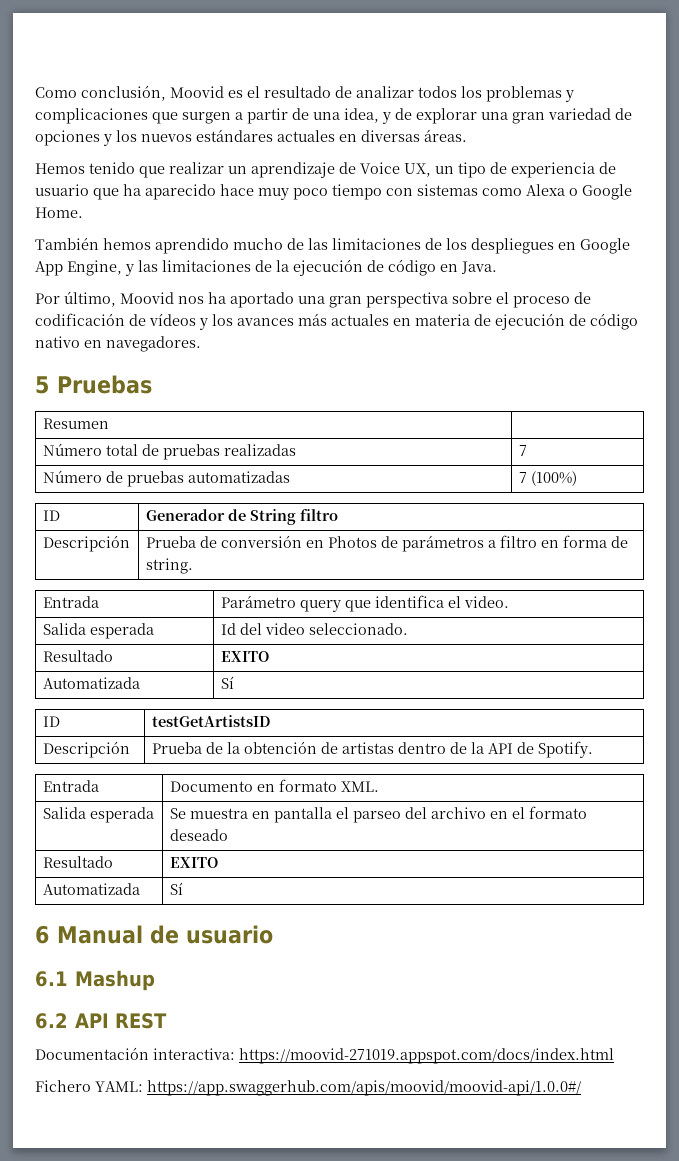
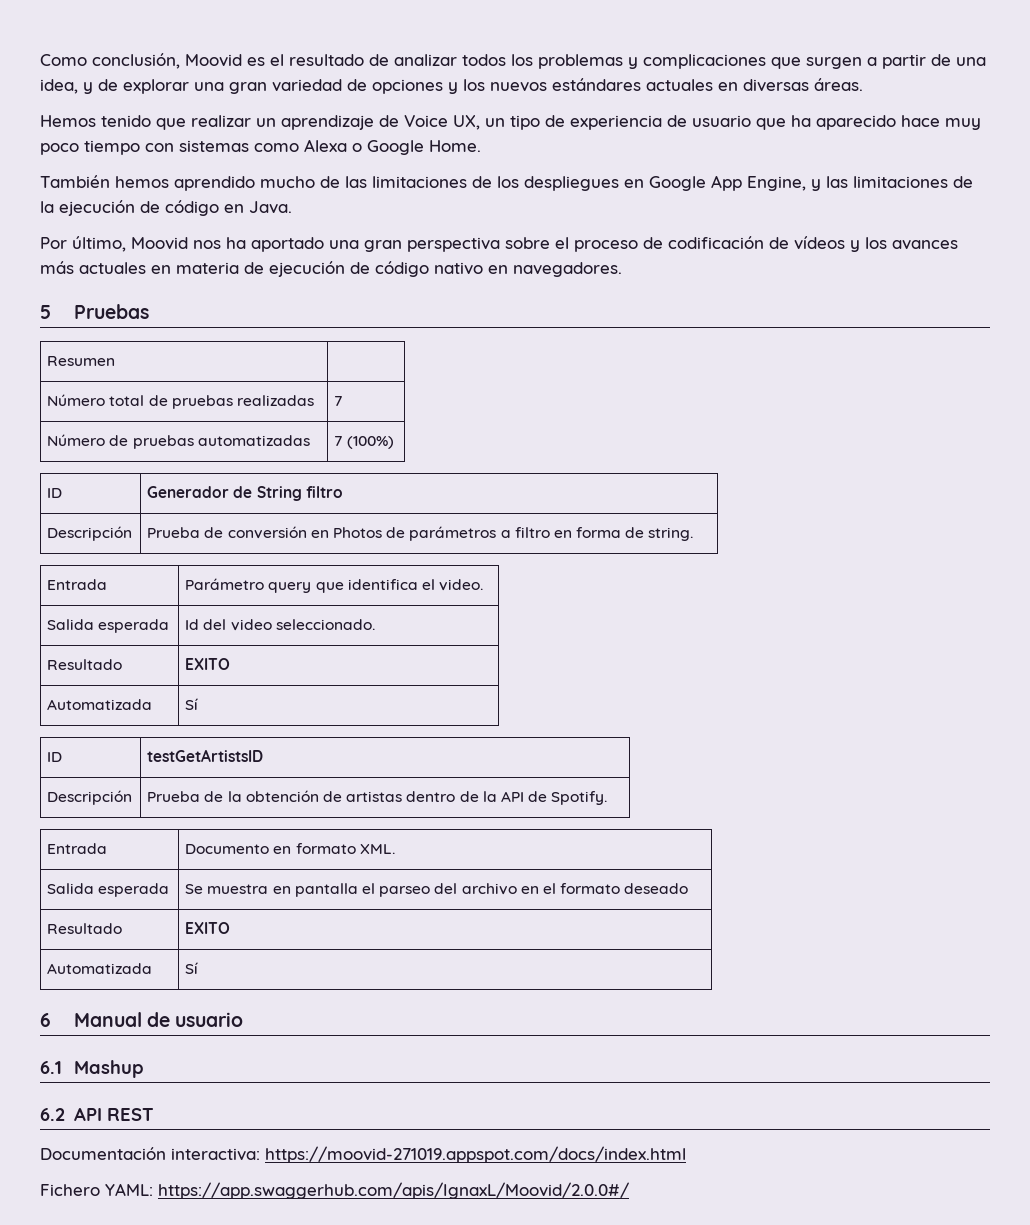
- Fichero YAML: https://app.swaggerhub.com/apis/moovid/moovid-api/1.0.0#/
+ Fichero YAML: https://app.swaggerhub.com/apis/IgnaxL/Moovid/2.0.0#/

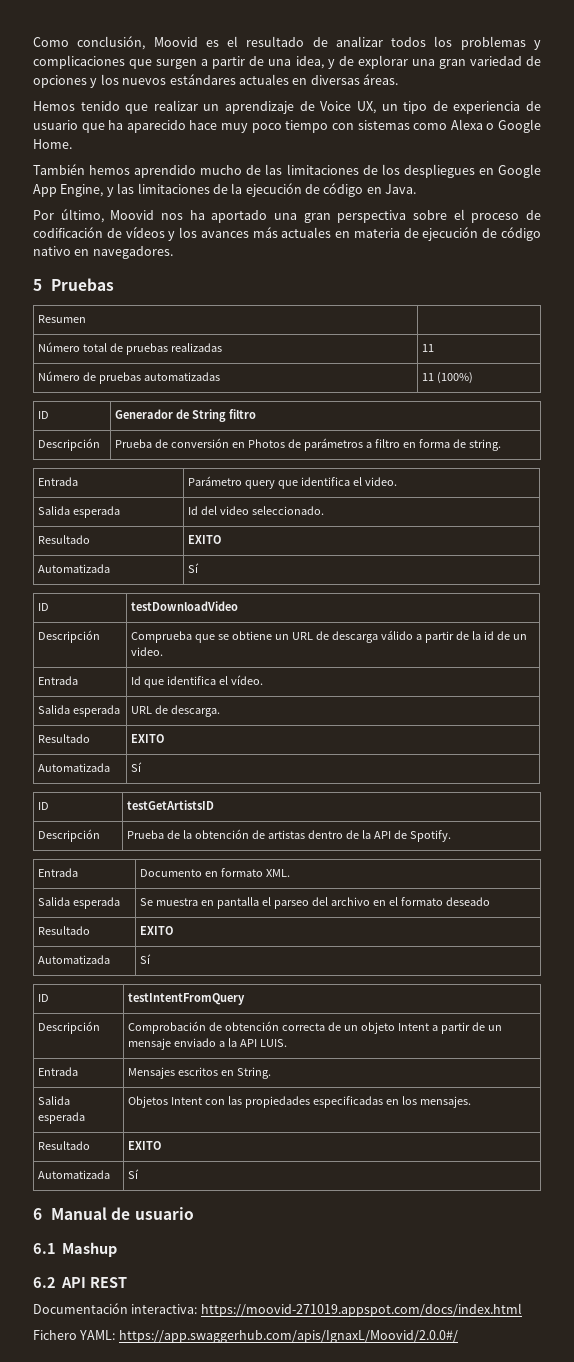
- Número total de pruebas realizadas | 7
+ Número total de pruebas realizadas | 11
- Número de pruebas automatizadas | 7 (100%)
+ Número de pruebas automatizadas | 11 (100%)
+ ID | testDownloadVideo
+ Descripción | Comprueba que se obtiene un URL de descarga válido a partir de la id de un video.
+ Entrada | Id que identifica el vídeo.
+ Salida esperada | URL de descarga.
+ Resultado | EXITO
+ Automatizada | Sí
+ ID | testIntentFromQuery
+ Descripción | Comprobación de obtención correcta de un objeto Intent a partir de un mensaje enviado a la API LUIS.
+ Entrada | Mensajes escritos en String.
+ Salida esperada | Objetos Intent con las propiedades especificadas en los mensajes.
+ Resultado | EXITO
+ Automatizada | Sí

